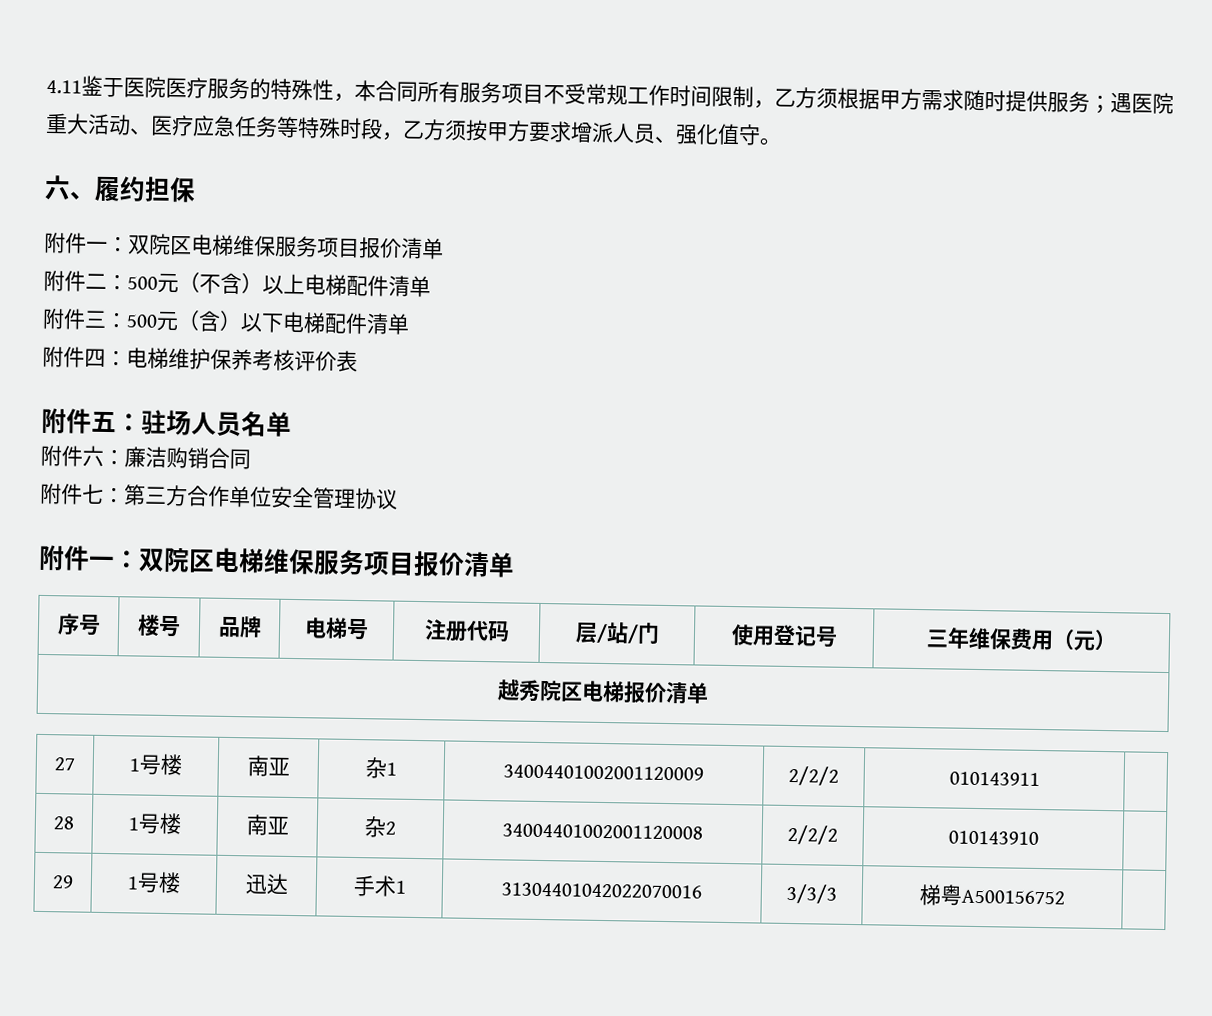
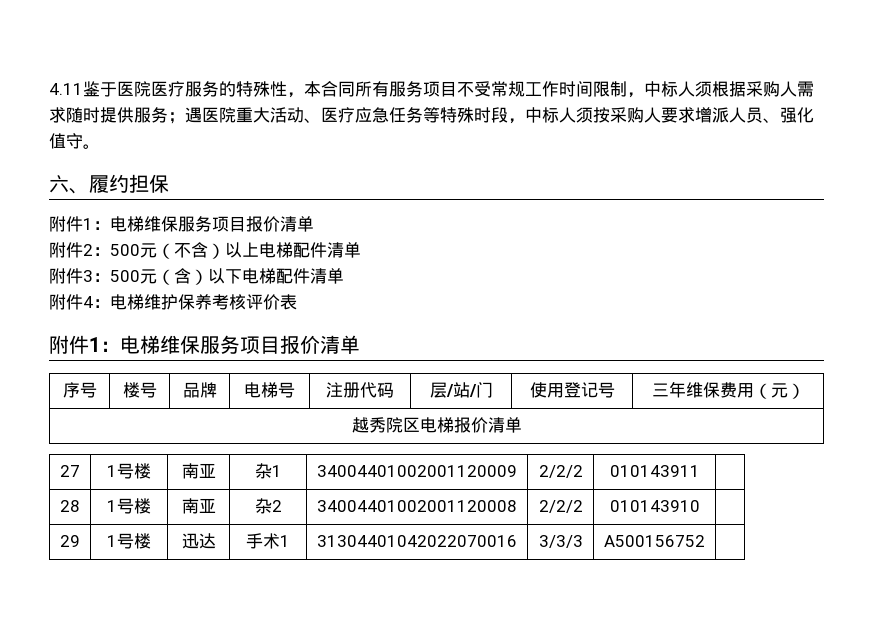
- 4.11鉴于医院医疗服务的特殊性，本合同所有服务项目不受常规工作时间限制，乙方须根据甲方需求随时提供服务；遇医院重大活动、医疗应急任务等特殊时段，乙方须按甲方要求增派人员、强化值守。
+ 4.11鉴于医院医疗服务的特殊性，本合同所有服务项目不受常规工作时间限制，中标人须根据采购人需求随时提供服务；遇医院重大活动、医疗应急任务等特殊时段，中标人须按采购人要求增派人员、强化值守。
  六、履约担保
- 附件一：双院区电梯维保服务项目报价清单
+ 附件1：电梯维保服务项目报价清单
- 附件二：500元（不含）以上电梯配件清单
+ 附件2：500元（不含）以上电梯配件清单
- 附件三：500元（含）以下电梯配件清单
+ 附件3：500元（含）以下电梯配件清单
- 附件四：电梯维护保养考核评价表
- 附件五：驻场人员名单
- 附件六：廉洁购销合同
- 附件七：第三方合作单位安全管理协议
- 附件一：双院区电梯维保服务项目报价清单
+ 附件4：电梯维护保养考核评价表
+ 附件1：电梯维保服务项目报价清单
- 29 | 1号楼 | 迅达 | 手术1 | 31304401042022070016 | 3/3/3 | 梯粤A500156752 |
+ 29 | 1号楼 | 迅达 | 手术1 | 31304401042022070016 | 3/3/3 | A500156752 |

